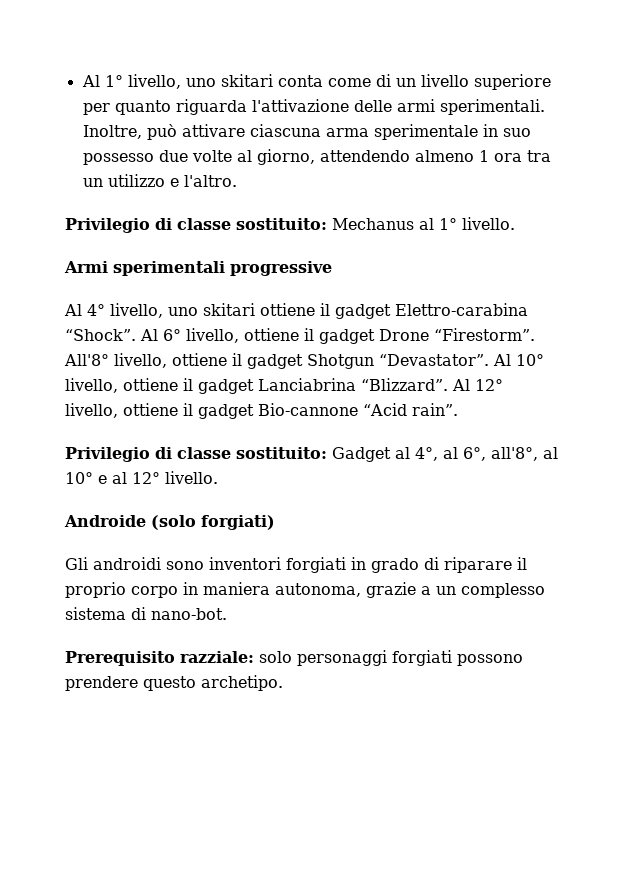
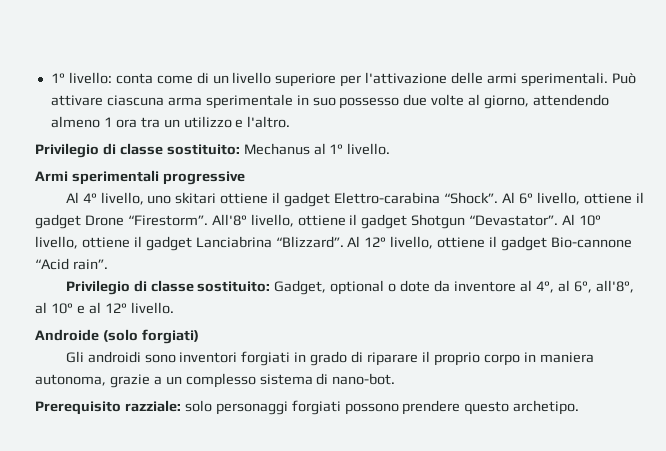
- Al 1° livello, uno skitari conta come di un livello superiore per quanto riguarda l'attivazione delle armi sperimentali.
+ 1° livello: conta come di un livello superiore per l'attivazione delle armi sperimentali.
- Inoltre, può attivare ciascuna arma sperimentale in suo possesso due volte al giorno, attendendo almeno 1 ora tra un utilizzo e l'altro.
+ Può attivare ciascuna arma sperimentale in suo possesso due volte al giorno, attendendo almeno 1 ora tra un utilizzo e l'altro.
- Privilegio di classe sostituito: Gadget al 4°, al 6°, all'8°, al 10° e al 12° livello.
+ Privilegio di classe sostituito: Gadget, optional o dote da inventore al 4°, al 6°, all'8°, al 10° e al 12° livello.

